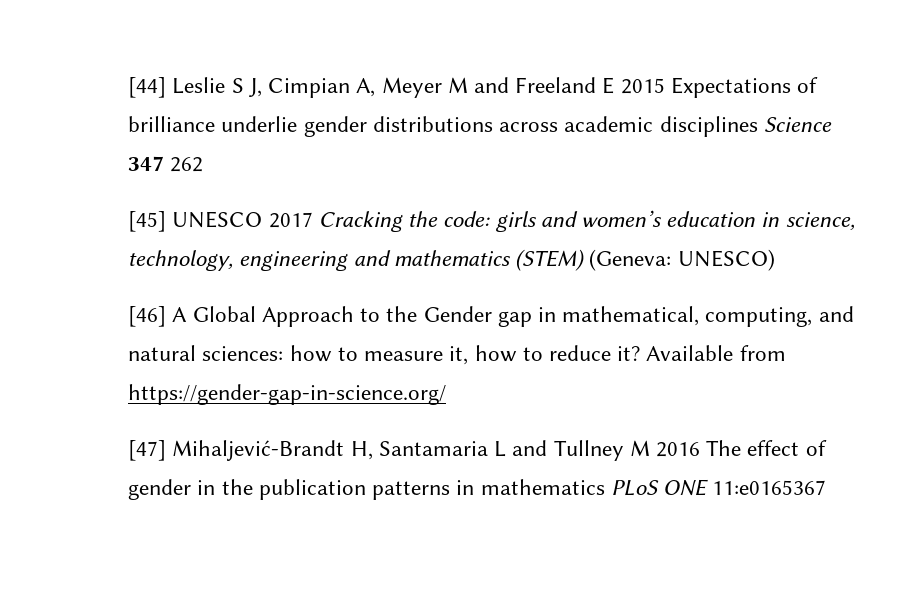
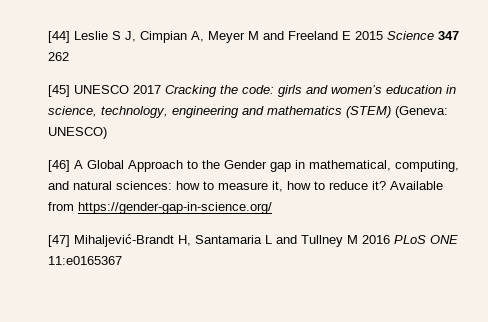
- [44] Leslie S J, Cimpian A, Meyer M and Freeland E 2015 Expectations of brilliance underlie gender distributions across academic disciplines Science 347 262
+ [44] Leslie S J, Cimpian A, Meyer M and Freeland E 2015 Science 347 262
- [47] Mihaljević-Brandt H, Santamaria L and Tullney M 2016 The effect of gender in the publication patterns in mathematics PLoS ONE 11:e0165367
+ [47] Mihaljević-Brandt H, Santamaria L and Tullney M 2016 PLoS ONE 11:e0165367

